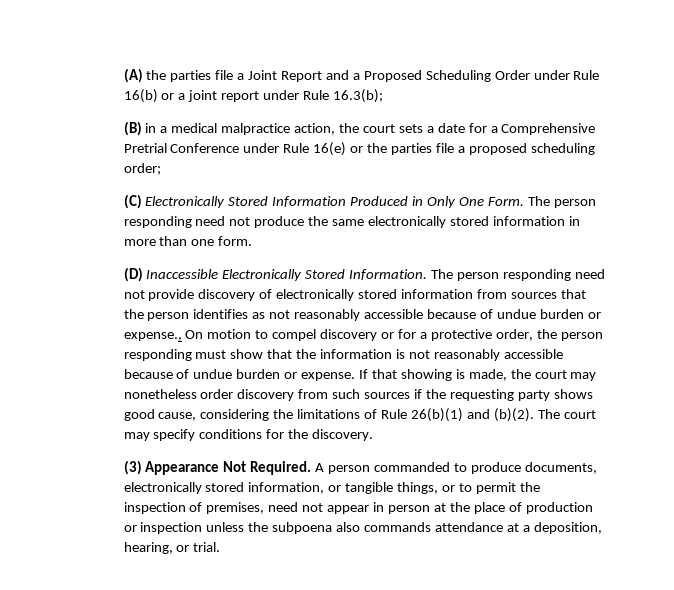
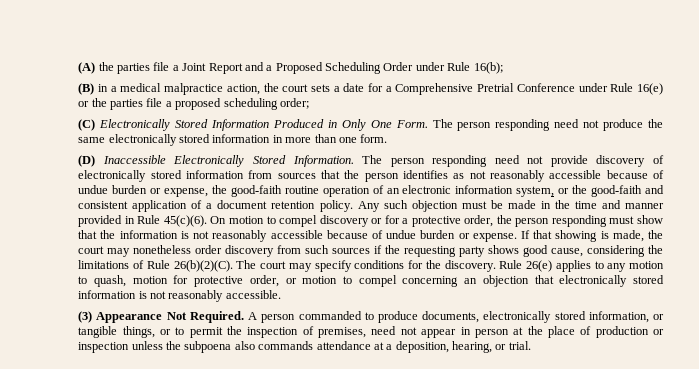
- (A) the parties file a Joint Report and a Proposed Scheduling Order under Rule 16(b) or a joint report under Rule 16.3(b);
+ (A) the parties file a Joint Report and a Proposed Scheduling Order under Rule 16(b);
- The person responding need not provide discovery of electronically stored information from sources that the person identifies as not reasonably accessible because of undue burden or expense., On motion to compel discovery or for a protective order, the person responding must show that the information is not reasonably accessible because of undue burden or expense.
+ The person responding need not provide discovery of electronically stored information from sources that the person identifies as not reasonably accessible because of undue burden or expense, the good-faith routine operation of an electronic information system, or the good-faith and consistent application of a document retention policy. Any such objection must be made in the time and manner provided in Rule 45(c)(6). On motion to compel discovery or for a protective order, the person responding must show that the information is not reasonably accessible because of undue burden or expense.
- If that showing is made, the court may nonetheless order discovery from such sources if the requesting party shows good cause, considering the limitations of Rule 26(b)(1) and (b)(2).
+ If that showing is made, the court may nonetheless order discovery from such sources if the requesting party shows good cause, considering the limitations of Rule 26(b)(2)(C).
+ Rule 26(e) applies to any motion to quash, motion for protective order, or motion to compel concerning an objection that electronically stored information is not reasonably accessible.

